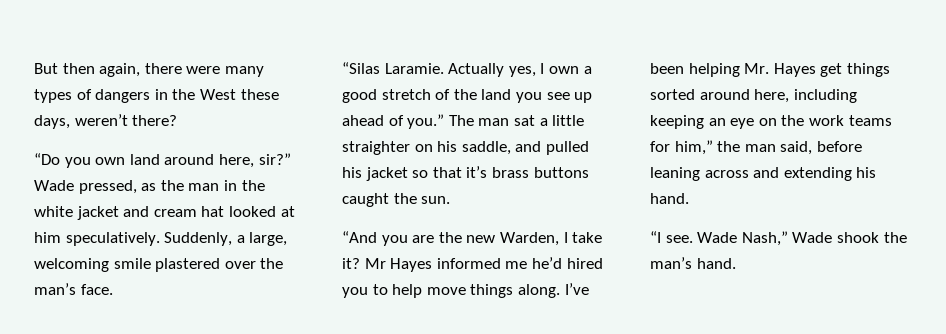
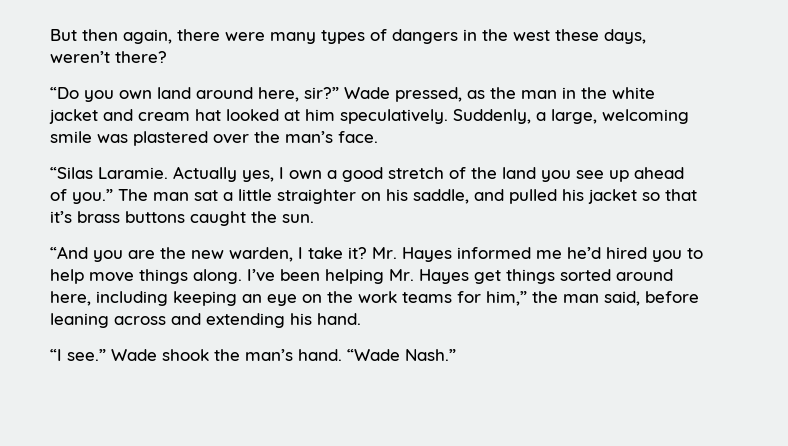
- But then again, there were many types of dangers in the West these days, weren’t there?
+ But then again, there were many types of dangers in the west these days, weren’t there?
- Suddenly, a large, welcoming smile plastered over the man’s face.
+ Suddenly, a large, welcoming smile was plastered over the man’s face.
- “And you are the new Warden, I take it?
+ “And you are the new warden, I take it?
- Mr Hayes informed me he’d hired you to help move things along.
+ Mr. Hayes informed me he’d hired you to help move things along.
- “I see. Wade Nash,” Wade shook the man’s hand.
+ “I see.” Wade shook the man’s hand.
+ “Wade Nash.”

